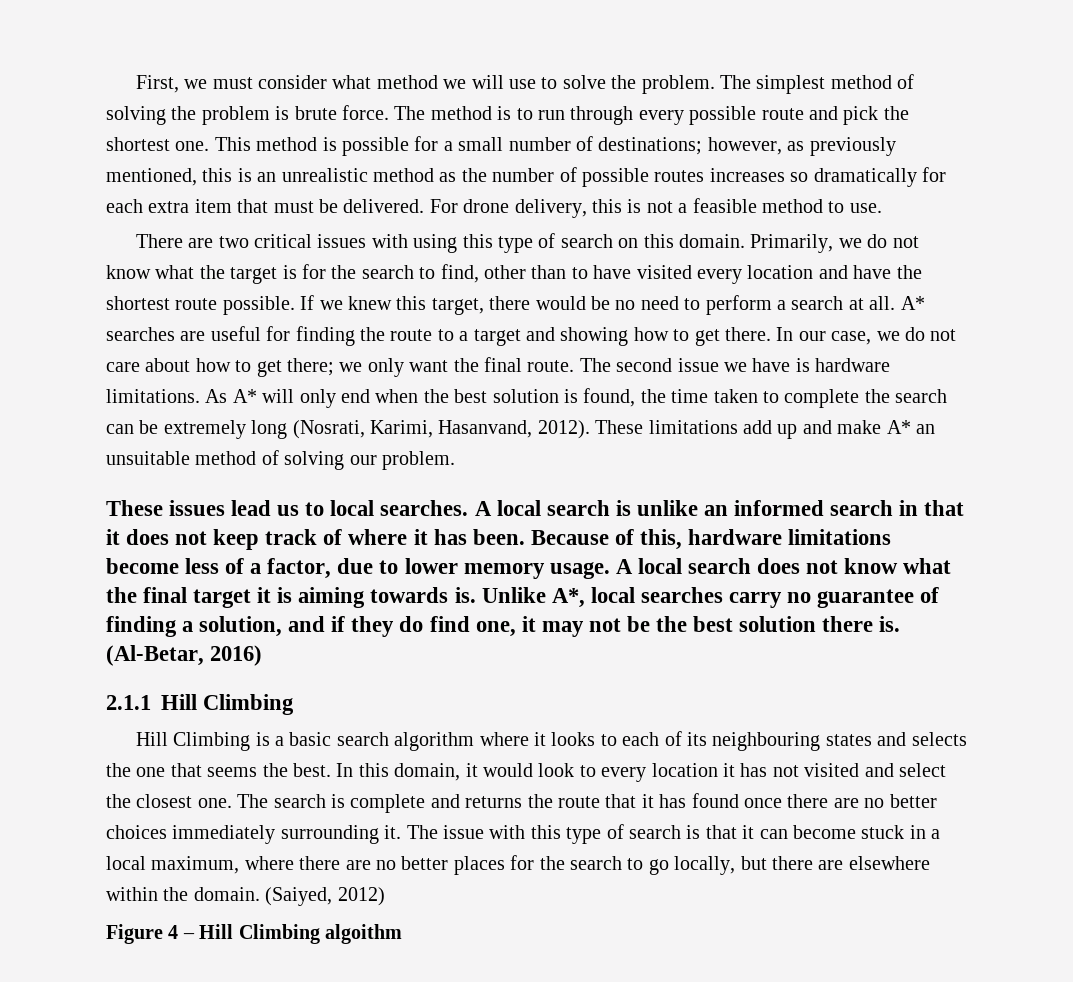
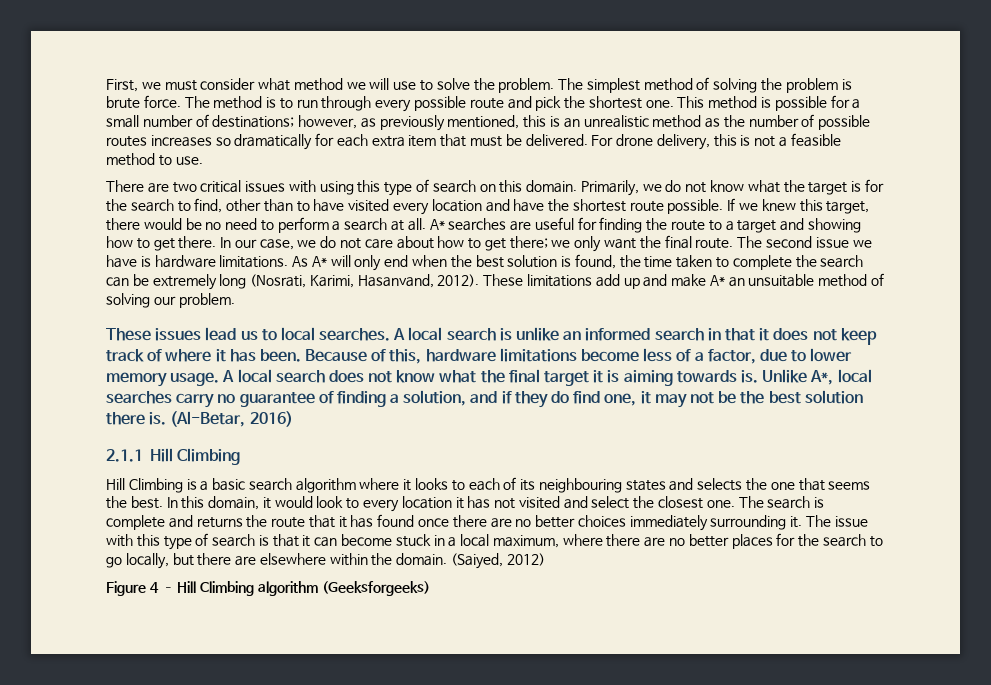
- Figure 4 – Hill Climbing algoithm
+ Figure 4 – Hill Climbing algorithm (Geeksforgeeks)

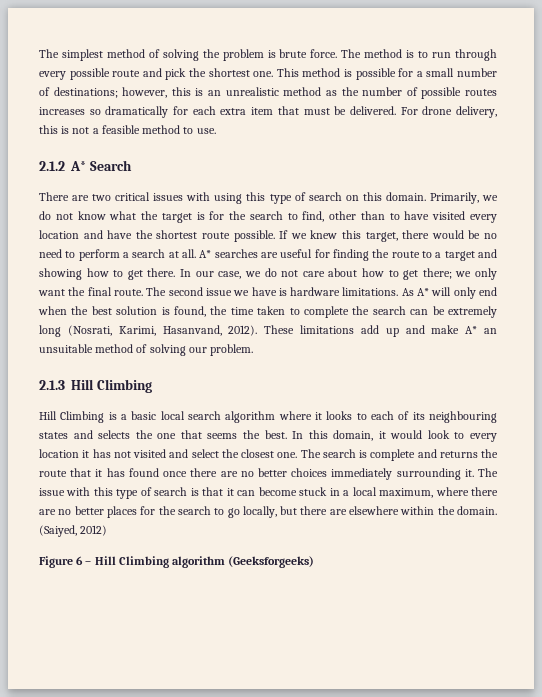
- First, we must consider what method we will use to solve the problem.
- This method is possible for a small number of destinations; however, as previously mentioned, this is an unrealistic method as the number of possible routes increases so dramatically for each extra item that must be delivered.
+ This method is possible for a small number of destinations; however, this is an unrealistic method as the number of possible routes increases so dramatically for each extra item that must be delivered.
+ 2.1.2 A* Search
- These issues lead us to local searches. A local search is unlike an informed search in that it does not keep track of where it has been. Because of this, hardware limitations become less of a factor, due to lower memory usage. A local search does not know what the final target it is aiming towards is. Unlike A*, local searches carry no guarantee of finding a solution, and if they do find one, it may not be the best solution there is. (Al-Betar, 2016)
- 2.1.1 Hill Climbing
+ 2.1.3 Hill Climbing
- Hill Climbing is a basic search algorithm where it looks to each of its neighbouring states and selects the one that seems the best.
+ Hill Climbing is a basic local search algorithm where it looks to each of its neighbouring states and selects the one that seems the best.
- Figure 4 – Hill Climbing algorithm (Geeksforgeeks)
+ Figure 6 – Hill Climbing algorithm (Geeksforgeeks)

